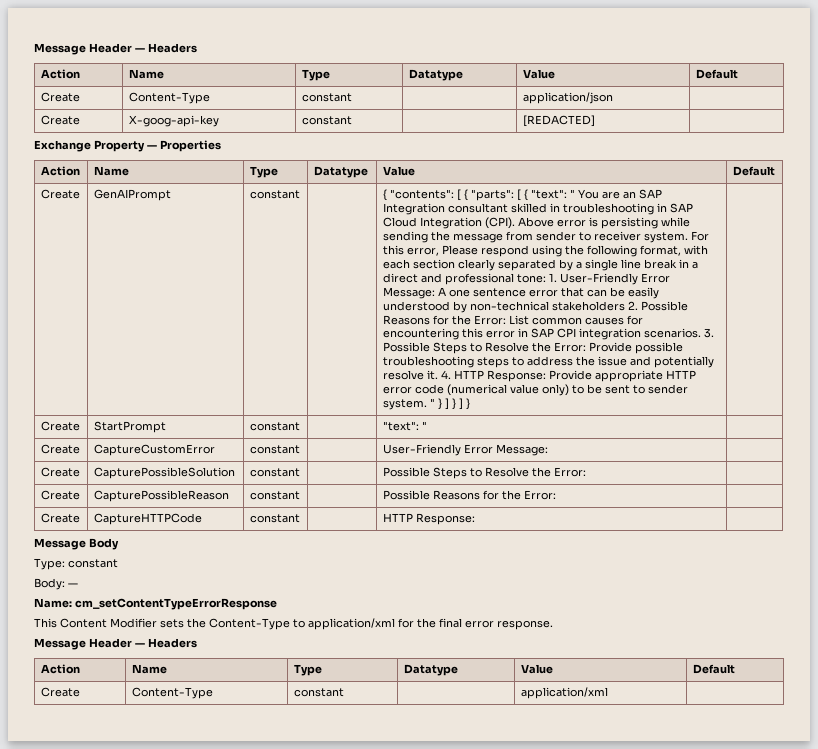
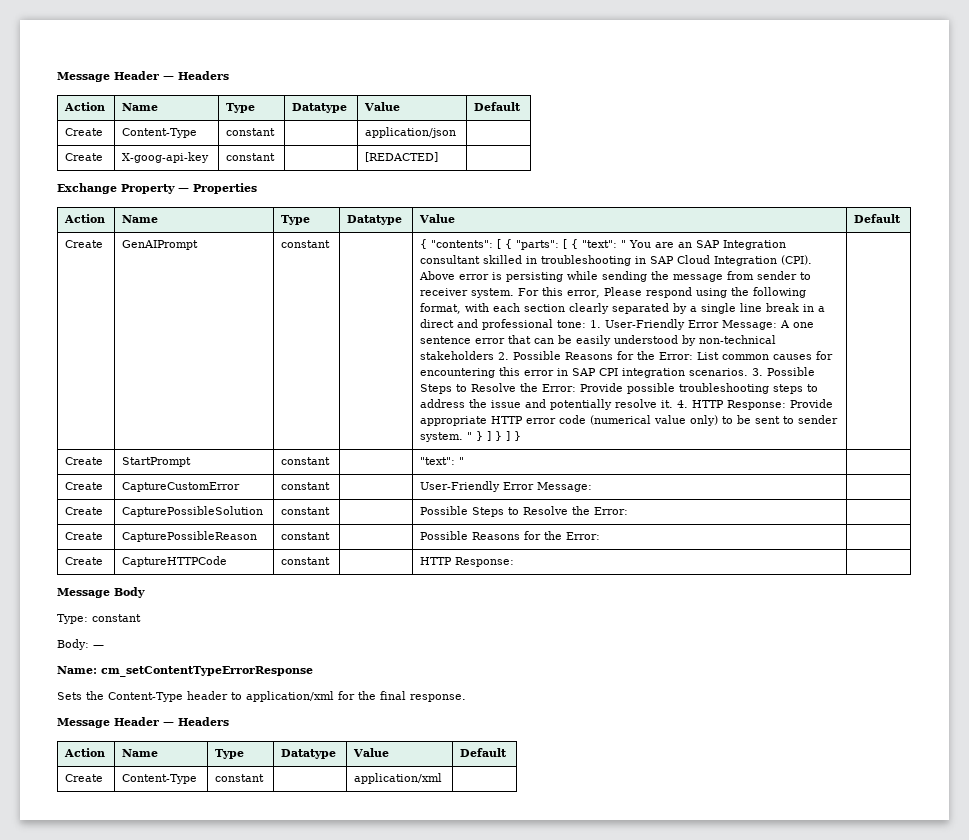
- This Content Modifier sets the Content-Type to application/xml for the final error response.
+ Sets the Content-Type header to application/xml for the final response.

